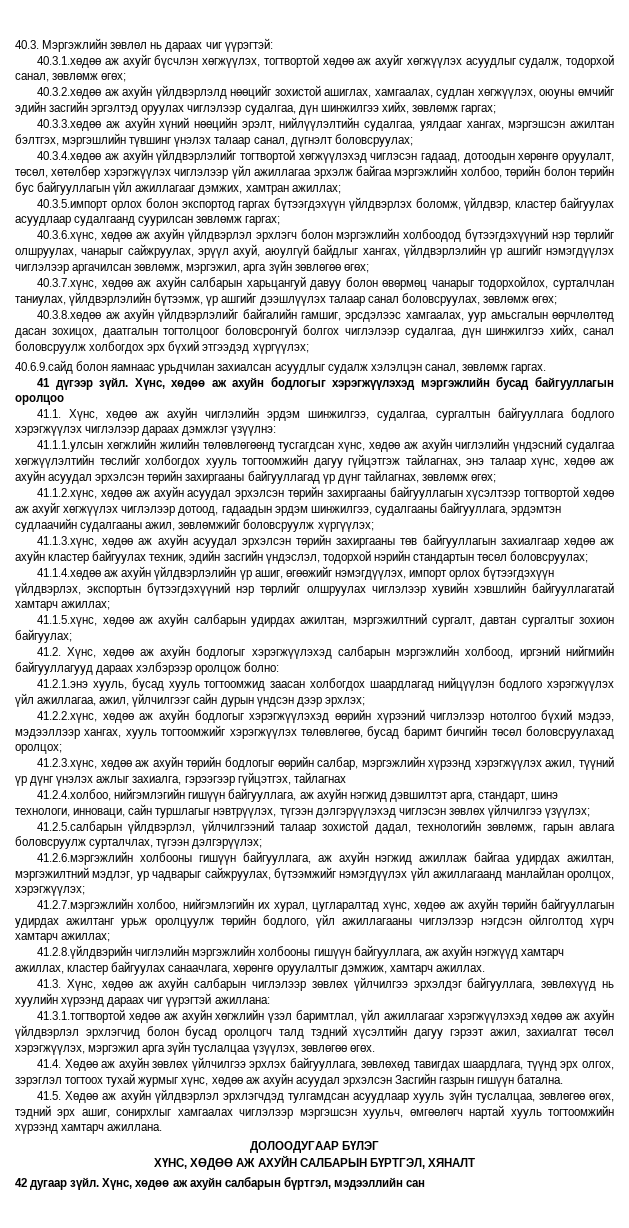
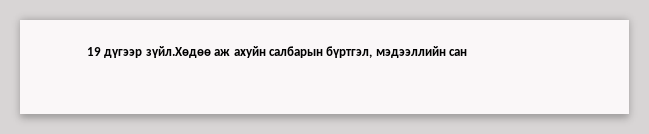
- 40.3. Мэргэжлийн зөвлөл нь дараах чиг үүрэгтэй:
- 40.3.1.хөдөө аж ахуйг бүсчлэн хөгжүүлэх, тогтвортой хөдөө аж ахуйг хөгжүүлэх асуудлыг судалж, тодорхой санал, зөвлөмж өгөх;
- 40.3.2.хөдөө аж ахуйн үйлдвэрлэлд нөөцийг зохистой ашиглах, хамгаалах, судлан хөгжүүлэх, оюуны өмчийг эдийн засгийн эргэлтэд оруулах чиглэлээр судалгаа, дүн шинжилгээ хийх, зөвлөмж гаргах;
- 40.3.3.хөдөө аж ахуйн хүний нөөцийн эрэлт, нийлүүлэлтийн судалгаа, уялдааг хангах, мэргэшсэн ажилтан бэлтгэх, мэргэшлийн түвшинг үнэлэх талаар санал, дүгнэлт боловсруулах;
- 40.3.4.хөдөө аж ахуйн үйлдвэрлэлийг тогтвортой хөгжүүлэхэд чиглэсэн гадаад, дотоодын хөрөнгө оруулалт, төсөл, хөтөлбөр хэрэгжүүлэх чиглэлээр үйл ажиллагаа эрхэлж байгаа мэргэжлийн холбоо, төрийн болон төрийн бус байгууллагын үйл ажиллагааг дэмжих, хамтран ажиллах;
- 40.3.5.импорт орлох болон экспортод гаргах бүтээгдэхүүн үйлдвэрлэх боломж, үйлдвэр, кластер байгуулах асуудлаар судалгаанд суурилсан зөвлөмж гаргах;
- 40.3.6.хүнс, хөдөө аж ахуйн үйлдвэрлэл эрхлэгч болон мэргэжлийн холбоодод бүтээгдэхүүний нэр төрлийг олшруулах, чанарыг сайжруулах, эрүүл ахуй, аюулгүй байдлыг хангах, үйлдвэрлэлийн үр ашгийг нэмэгдүүлэх чиглэлээр аргачилсан зөвлөмж, мэргэжил, арга зүйн зөвлөгөө өгөх;
- 40.3.7.хүнс, хөдөө аж ахуйн салбарын харьцангуй давуу болон өвөрмөц чанарыг тодорхойлох, сурталчлан таниулах, үйлдвэрлэлийн бүтээмж, үр ашгийг дээшлүүлэх талаар санал боловсруулах, зөвлөмж өгөх;
- 40.3.8.хөдөө аж ахуйн үйлдвэрлэлийг байгалийн гамшиг, эрсдэлээс хамгаалах, уур амьсгалын өөрчлөлтөд дасан зохицох, даатгалын тогтолцоог боловсронгуй болгох чиглэлээр судалгаа, дүн шинжилгээ хийх, санал боловсруулж холбогдох эрх бүхий этгээдэд хүргүүлэх;
- 40.6.9.сайд болон яамнаас урьдчилан захиалсан асуудлыг судалж хэлэлцэн санал, зөвлөмж гаргах.
- 41 дүгээр зүйл. Хүнс, хөдөө аж ахуйн бодлогыг хэрэгжүүлэхэд мэргэжлийн бусад байгууллагын оролцоо
- 41.1. Хүнс, хөдөө аж ахуйн чиглэлийн эрдэм шинжилгээ, судалгаа, сургалтын байгууллага бодлого хэрэгжүүлэх чиглэлээр дараах дэмжлэг үзүүлнэ:
- 41.1.1.улсын хөгжлийн жилийн төлөвлөгөөнд тусгагдсан хүнс, хөдөө аж ахуйн чиглэлийн үндэсний судалгаа хөгжүүлэлтийн төслийг холбогдох хууль тогтоомжийн дагуу гүйцэтгэж тайлагнах, энэ талаар хүнс, хөдөө аж ахуйн асуудал эрхэлсэн төрийн захиргааны байгууллагад үр дүнг тайлагнах, зөвлөмж өгөх;
- 41.1.2.хүнс, хөдөө аж ахуйн асуудал эрхэлсэн төрийн захиргааны байгууллагын хүсэлтээр тогтвортой хөдөө аж ахуйг хөгжүүлэх чиглэлээр дотоод, гадаадын эрдэм шинжилгээ, судалгааны байгууллага, эрдэмтэн судлаачийн судалгааны ажил, зөвлөмжийг боловсруулж хүргүүлэх;
- 41.1.3.хүнс, хөдөө аж ахуйн асуудал эрхэлсэн төрийн захиргааны төв байгууллагын захиалгаар хөдөө аж ахуйн кластер байгуулах техник, эдийн засгийн үндэслэл, тодорхой нэрийн стандартын төсөл боловсруулах;
- 41.1.4.хөдөө аж ахуйн үйлдвэрлэлийн үр ашиг, өгөөжийг нэмэгдүүлэх, импорт орлох бүтээгдэхүүн үйлдвэрлэх, экспортын бүтээгдэхүүний нэр төрлийг олшруулах чиглэлээр хувийн хэвшлийн байгууллагатай хамтарч ажиллах;
- 41.1.5.хүнс, хөдөө аж ахуйн салбарын удирдах ажилтан, мэргэжилтний сургалт, давтан сургалтыг зохион байгуулах;
- 41.2. Хүнс, хөдөө аж ахуйн бодлогыг хэрэгжүүлэхэд салбарын мэргэжлийн холбоод, иргэний нийгмийн байгууллагууд дараах хэлбэрээр оролцож болно:
- 41.2.1.энэ хууль, бусад хууль тогтоомжид заасан холбогдох шаардлагад нийцүүлэн бодлого хэрэгжүүлэх үйл ажиллагаа, ажил, үйлчилгээг сайн дурын үндсэн дээр эрхлэх;
- 41.2.2.хүнс, хөдөө аж ахуйн бодлогыг хэрэгжүүлэхэд өөрийн хүрээний чиглэлээр нотолгоо бүхий мэдээ, мэдээллээр хангах, хууль тогтоомжийг хэрэгжүүлэх төлөвлөгөө, бусад баримт бичгийн төсөл боловсруулахад оролцох;
- 41.2.3.хүнс, хөдөө аж ахуйн төрийн бодлогыг өөрийн салбар, мэргэжлийн хүрээнд хэрэгжүүлэх ажил, түүний үр дүнг үнэлэх ажлыг захиалга, гэрээгээр гүйцэтгэх, тайлагнах
- 41.2.4.холбоо, нийгэмлэгийн гишүүн байгууллага, аж ахуйн нэгжид дэвшилтэт арга, стандарт, шинэ технологи, инноваци, сайн туршлагыг нэвтрүүлэх, түгээн дэлгэрүүлэхэд чиглэсэн зөвлөх үйлчилгээ үзүүлэх;
- 41.2.5.салбарын үйлдвэрлэл, үйлчилгээний талаар зохистой дадал, технологийн зөвлөмж, гарын авлага боловсруулж сурталчлах, түгээн дэлгэрүүлэх;
- 41.2.6.мэргэжлийн холбооны гишүүн байгууллага, аж ахуйн нэгжид ажиллаж байгаа удирдах ажилтан, мэргэжилтний мэдлэг, ур чадварыг сайжруулах, бүтээмжийг нэмэгдүүлэх үйл ажиллагаанд манлайлан оролцох, хэрэгжүүлэх;
- 41.2.7.мэргэжлийн холбоо, нийгэмлэгийн их хурал, цугларалтад хүнс, хөдөө аж ахуйн төрийн байгууллагын удирдах ажилтанг урьж оролцуулж төрийн бодлого, үйл ажиллагааны чиглэлээр нэгдсэн ойлголтод хүрч хамтарч ажиллах;
- 41.2.8.үйлдвэрийн чиглэлийн мэргэжлийн холбооны гишүүн байгууллага, аж ахуйн нэгжүүд хамтарч ажиллах, кластер байгуулах санаачлага, хөрөнгө оруулалтыг дэмжиж, хамтарч ажиллах.
- 41.3. Хүнс, хөдөө аж ахуйн салбарын чиглэлээр зөвлөх үйлчилгээ эрхэлдэг байгууллага, зөвлөхүүд нь хуулийн хүрээнд дараах чиг үүрэгтэй ажиллана:
- 41.3.1.тогтвортой хөдөө аж ахуйн хөгжлийн үзэл баримтлал, үйл ажиллагааг хэрэгжүүлэхэд хөдөө аж ахуйн үйлдвэрлэл эрхлэгчид болон бусад оролцогч талд тэдний хүсэлтийн дагуу гэрээт ажил, захиалгат төсөл хэрэгжүүлэх, мэргэжил арга зүйн туслалцаа үзүүлэх, зөвлөгөө өгөх.
- 41.4. Хөдөө аж ахуйн зөвлөх үйлчилгээ эрхлэх байгууллага, зөвлөхөд тавигдах шаардлага, түүнд эрх олгох, зэрэглэл тогтоох тухай журмыг хүнс, хөдөө аж ахуйн асуудал эрхэлсэн Засгийн газрын гишүүн батална.
- 41.5. Хөдөө аж ахуйн үйлдвэрлэл эрхлэгчдэд тулгамдсан асуудлаар хууль зүйн туслалцаа, зөвлөгөө өгөх, тэдний эрх ашиг, сонирхлыг хамгаалах чиглэлээр мэргэшсэн хуульч, өмгөөлөгч нартай хууль тогтоомжийн хүрээнд хамтарч ажиллана.
- ДОЛООДУГААР БҮЛЭГ
- ХҮНС, ХӨДӨӨ АЖ АХУЙН САЛБАРЫН БҮРТГЭЛ, ХЯНАЛТ
- 42 дугаар зүйл. Хүнс, хөдөө аж ахуйн салбарын бүртгэл, мэдээллийн сан
+ 19 дүгээр зүйл.Хөдөө аж ахуйн салбарын бүртгэл, мэдээллийн сан

